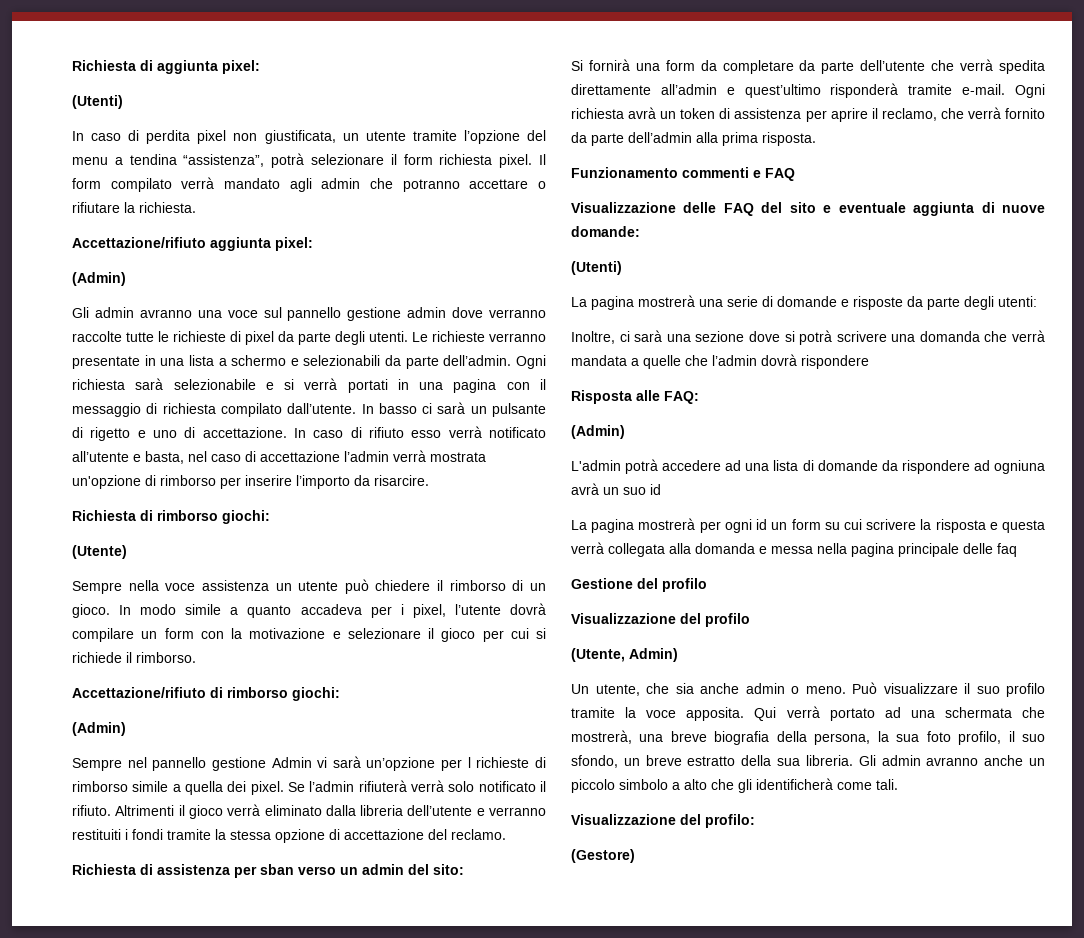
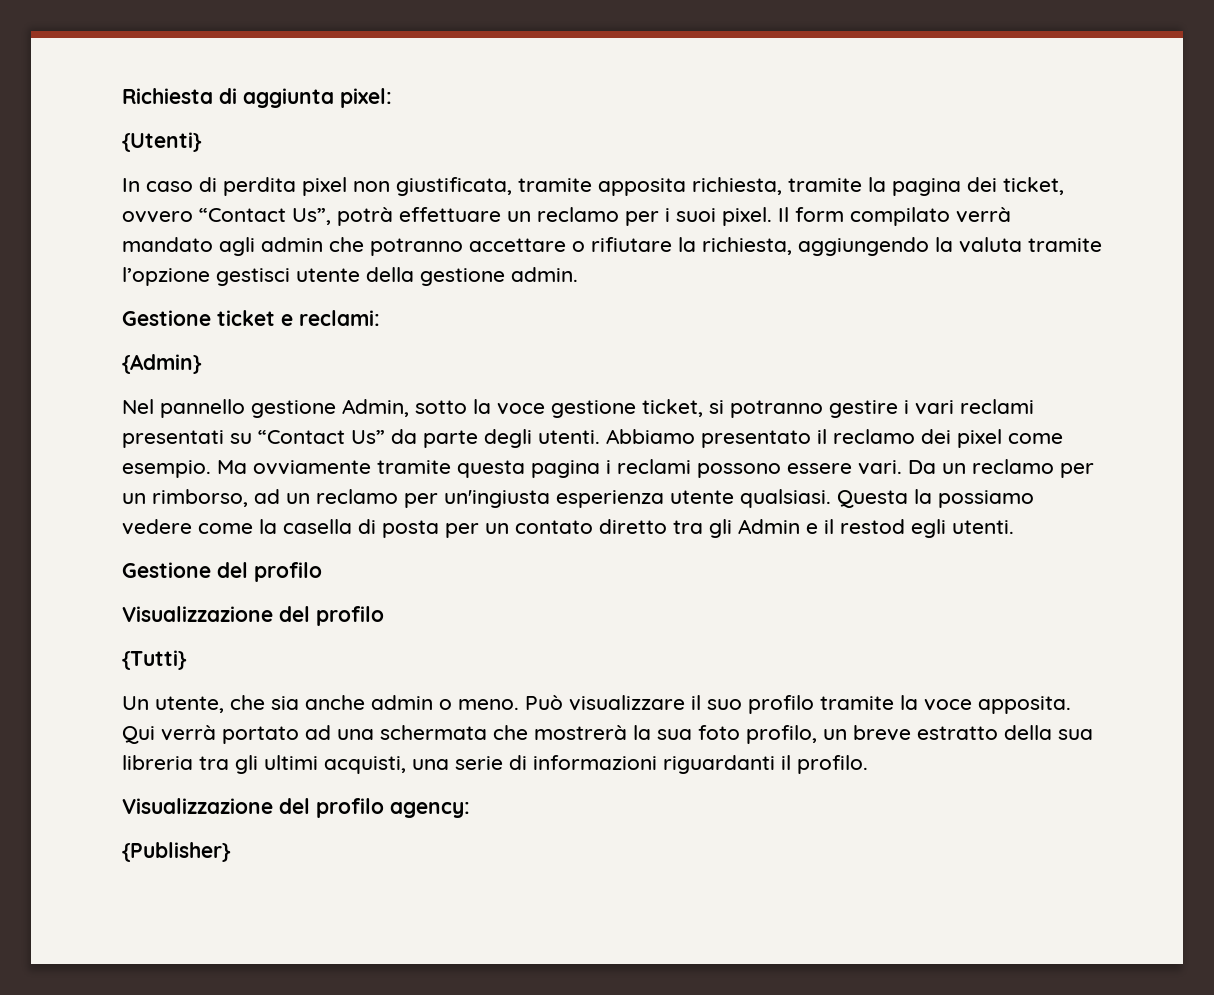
  Richiesta di aggiunta pixel:
- (Utenti)
+ {Utenti}
- In caso di perdita pixel non giustificata, un utente tramite l’opzione del menu a tendina “assistenza”, potrà selezionare il form richiesta pixel.
+ In caso di perdita pixel non giustificata, tramite apposita richiesta, tramite la pagina dei ticket, ovvero “Contact Us”, potrà effettuare un reclamo per i suoi pixel.
- Il form compilato verrà mandato agli admin che potranno accettare o rifiutare la richiesta.
- Accettazione/rifiuto aggiunta pixel:
- (Admin)
- Gli admin avranno una voce sul pannello gestione admin dove verranno raccolte tutte le richieste di pixel da parte degli utenti. Le richieste verranno presentate in una lista a schermo e selezionabili da parte dell’admin. Ogni richiesta sarà selezionabile e si verrà portati in una pagina con il messaggio di richiesta compilato dall’utente. In basso ci sarà un pulsante di rigetto e uno di accettazione. In caso di rifiuto esso verrà notificato all’utente e basta, nel caso di accettazione l’admin verrà mostrata un'opzione di rimborso per inserire l’importo da risarcire.
- Richiesta di rimborso giochi:
- (Utente)
- Sempre nella voce assistenza un utente può chiedere il rimborso di un gioco. In modo simile a quanto accadeva per i pixel, l’utente dovrà compilare un form con la motivazione e selezionare il gioco per cui si richiede il rimborso.
- Accettazione/rifiuto di rimborso giochi:
- (Admin)
- Sempre nel pannello gestione Admin vi sarà un’opzione per l richieste di rimborso simile a quella dei pixel. Se l’admin rifiuterà verrà solo notificato il rifiuto. Altrimenti il gioco verrà eliminato dalla libreria dell’utente e verranno restituiti i fondi tramite la stessa opzione di accettazione del reclamo.
- Richiesta di assistenza per sban verso un admin del sito:
- Si fornirà una form da completare da parte dell’utente che verrà spedita direttamente all’admin e quest’ultimo risponderà tramite e-mail. Ogni richiesta avrà un token di assistenza per aprire il reclamo, che verrà fornito da parte dell’admin alla prima risposta.
- Funzionamento commenti e FAQ
- Visualizzazione delle FAQ del sito e eventuale aggiunta di nuove domande:
- (Utenti)
- La pagina mostrerà una serie di domande e risposte da parte degli utenti:
- Inoltre, ci sarà una sezione dove si potrà scrivere una domanda che verrà mandata a quelle che l’admin dovrà rispondere
- Risposta alle FAQ:
- (Admin)
- L'admin potrà accedere ad una lista di domande da rispondere ad ogniuna avrà un suo id
- La pagina mostrerà per ogni id un form su cui scrivere la risposta e questa verrà collegata alla domanda e messa nella pagina principale delle faq
+ Il form compilato verrà mandato agli admin che potranno accettare o rifiutare la richiesta, aggiungendo la valuta tramite l’opzione gestisci utente della gestione admin.
+ Gestione ticket e reclami:
+ {Admin}
+ Nel pannello gestione Admin, sotto la voce gestione ticket, si potranno gestire i vari reclami presentati su “Contact Us” da parte degli utenti. Abbiamo presentato il reclamo dei pixel come esempio. Ma ovviamente tramite questa pagina i reclami possono essere vari. Da un reclamo per un rimborso, ad un reclamo per un'ingiusta esperienza utente qualsiasi. Questa la possiamo vedere come la casella di posta per un contato diretto tra gli Admin e il restod egli utenti.
- (Utente, Admin)
+ {Tutti}
- Qui verrà portato ad una schermata che mostrerà, una breve biografia della persona, la sua foto profilo, il suo sfondo, un breve estratto della sua libreria. Gli admin avranno anche un piccolo simbolo a alto che gli identificherà come tali.
- Visualizzazione del profilo:
- (Gestore)
+ Qui verrà portato ad una schermata che mostrerà la sua foto profilo, un breve estratto della sua libreria tra gli ultimi acquisti, una serie di informazioni riguardanti il profilo.
+ Visualizzazione del profilo agency:
+ {Publisher}

